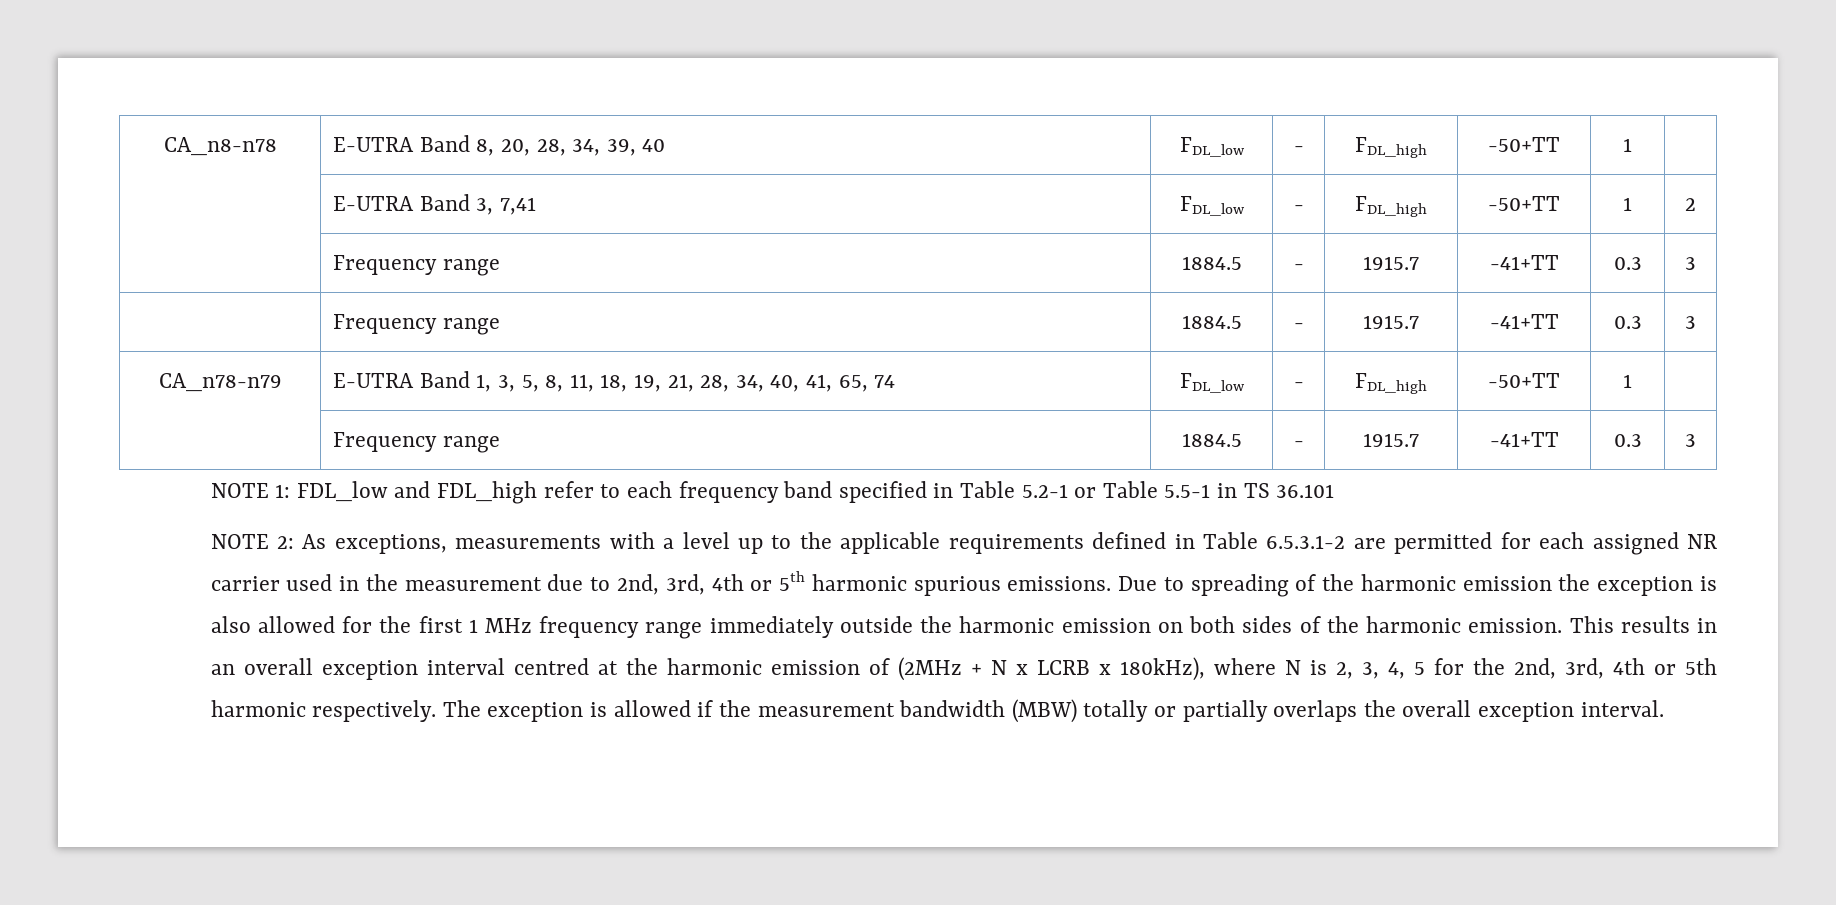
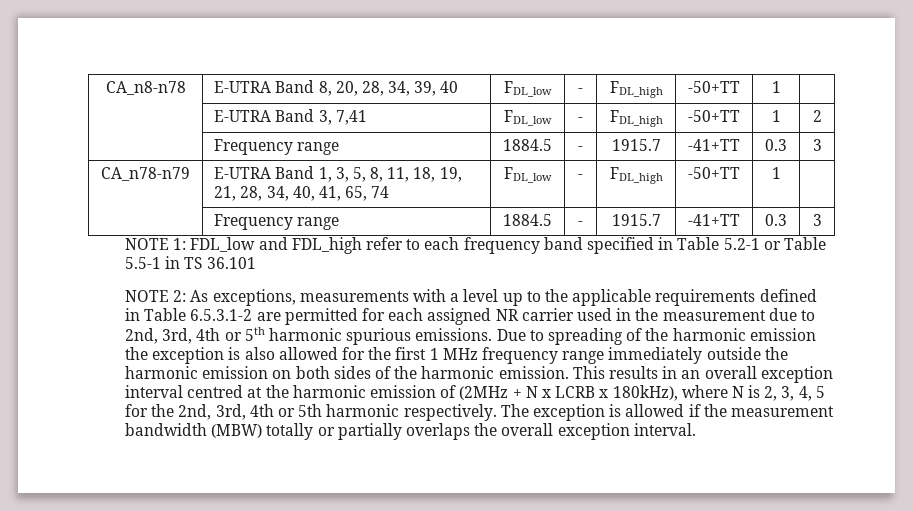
  | E-UTRA Band 3, 7,41 | FDL_low | - | FDL_high | -50+TT | 1 | 2
- | Frequency range | 1884.5 | - | 1915.7 | -41+TT | 0.3 | 3

